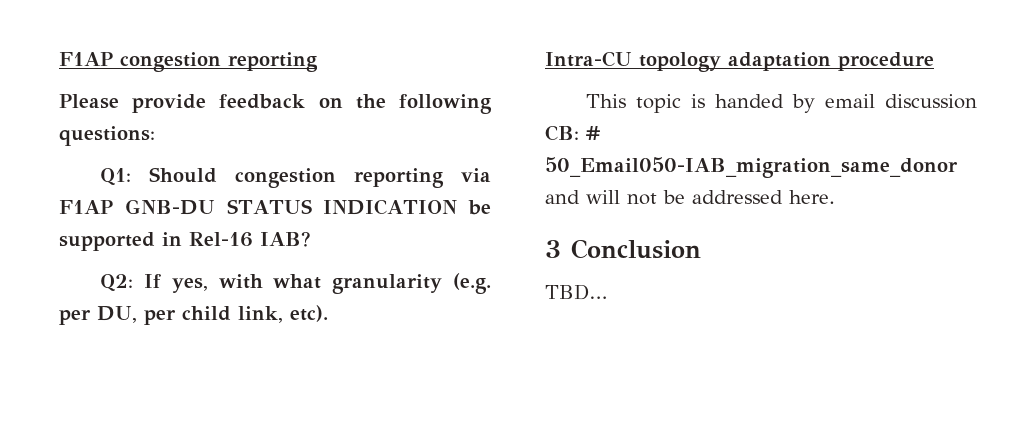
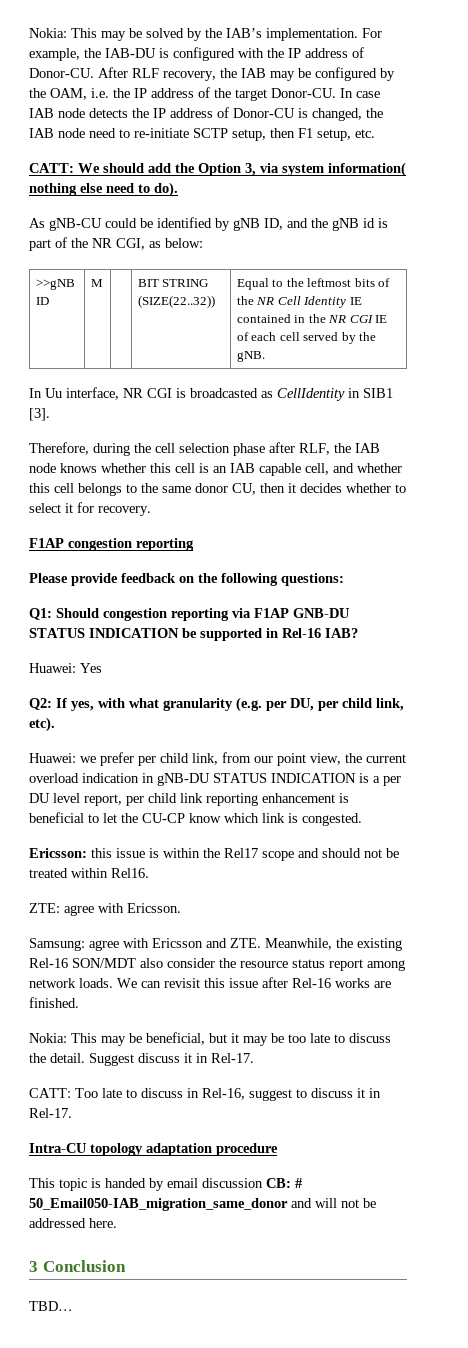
+ Nokia: This may be solved by the IAB’s implementation. For example, the IAB-DU is configured with the IP address of Donor-CU. After RLF recovery, the IAB may be configured by the OAM, i.e. the IP address of the target Donor-CU. In case IAB node detects the IP address of Donor-CU is changed, the IAB node need to re-initiate SCTP setup, then F1 setup, etc.
+ CATT: We should add the Option 3, via system information( nothing else need to do).
+ As gNB-CU could be identified by gNB ID, and the gNB id is part of the NR CGI, as below:
+ >>gNB ID | M | | BIT STRING (SIZE(22..32)) | Equal to the leftmost bits of the NR Cell Identity IE contained in the NR CGI IE of each cell served by the gNB.
+ In Uu interface, NR CGI is broadcasted as CellIdentity in SIB1 [3].
+ Therefore, during the cell selection phase after RLF, the IAB node knows whether this cell is an IAB capable cell, and whether this cell belongs to the same donor CU, then it decides whether to select it for recovery.
+ Huawei: Yes
+ Huawei: we prefer per child link, from our point view, the current overload indication in gNB-DU STATUS INDICATION is a per DU level report, per child link reporting enhancement is beneficial to let the CU-CP know which link is congested.
+ Ericsson: this issue is within the Rel17 scope and should not be treated within Rel16.
+ ZTE: agree with Ericsson.
+ Samsung: agree with Ericsson and ZTE. Meanwhile, the existing Rel-16 SON/MDT also consider the resource status report among network loads. We can revisit this issue after Rel-16 works are finished.
+ Nokia: This may be beneficial, but it may be too late to discuss the detail. Suggest discuss it in Rel-17.
+ CATT: Too late to discuss in Rel-16, suggest to discuss it in Rel-17.

